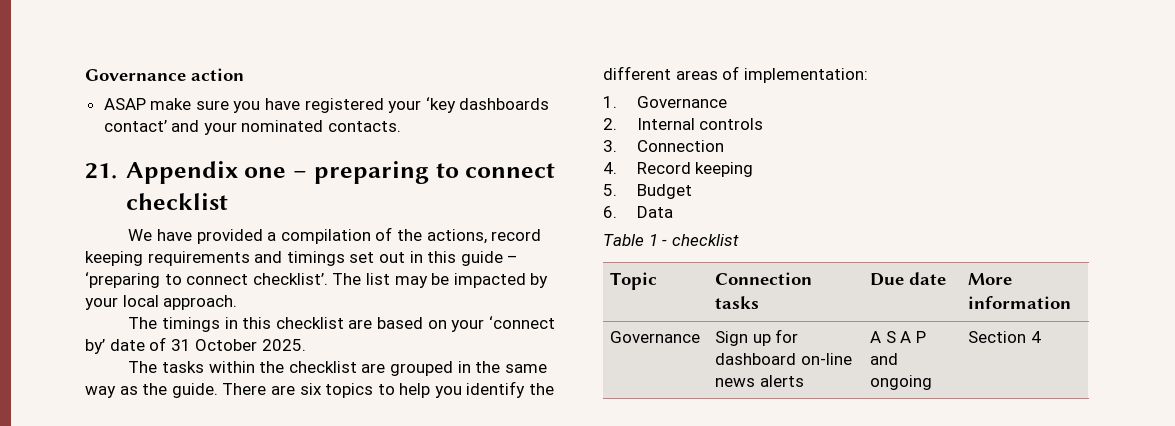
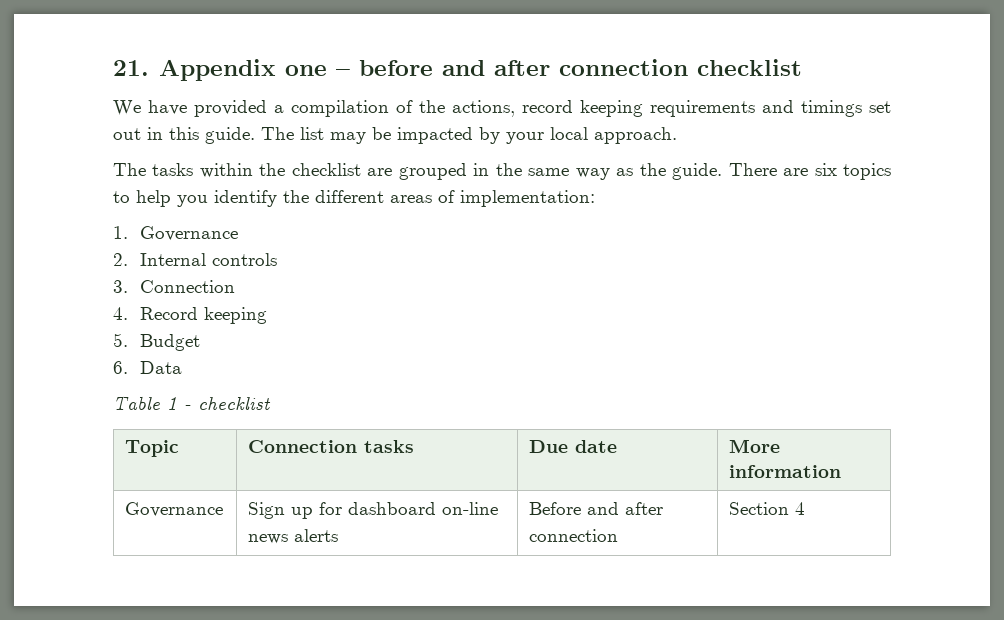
- Governance action
- ASAP make sure you have registered your ‘key dashboards contact’ and your nominated contacts.
- 21. Appendix one – preparing to connect checklist
+ 21. Appendix one – before and after connection checklist
- We have provided a compilation of the actions, record keeping requirements and timings set out in this guide – ‘preparing to connect checklist’.
+ We have provided a compilation of the actions, record keeping requirements and timings set out in this guide.
- The timings in this checklist are based on your ‘connect by’ date of 31 October 2025.
- Governance | Sign up for dashboard on-line news alerts | A S A P and ongoing | Section 4
+ Governance | Sign up for dashboard on-line news alerts | Before and after connection | Section 4

